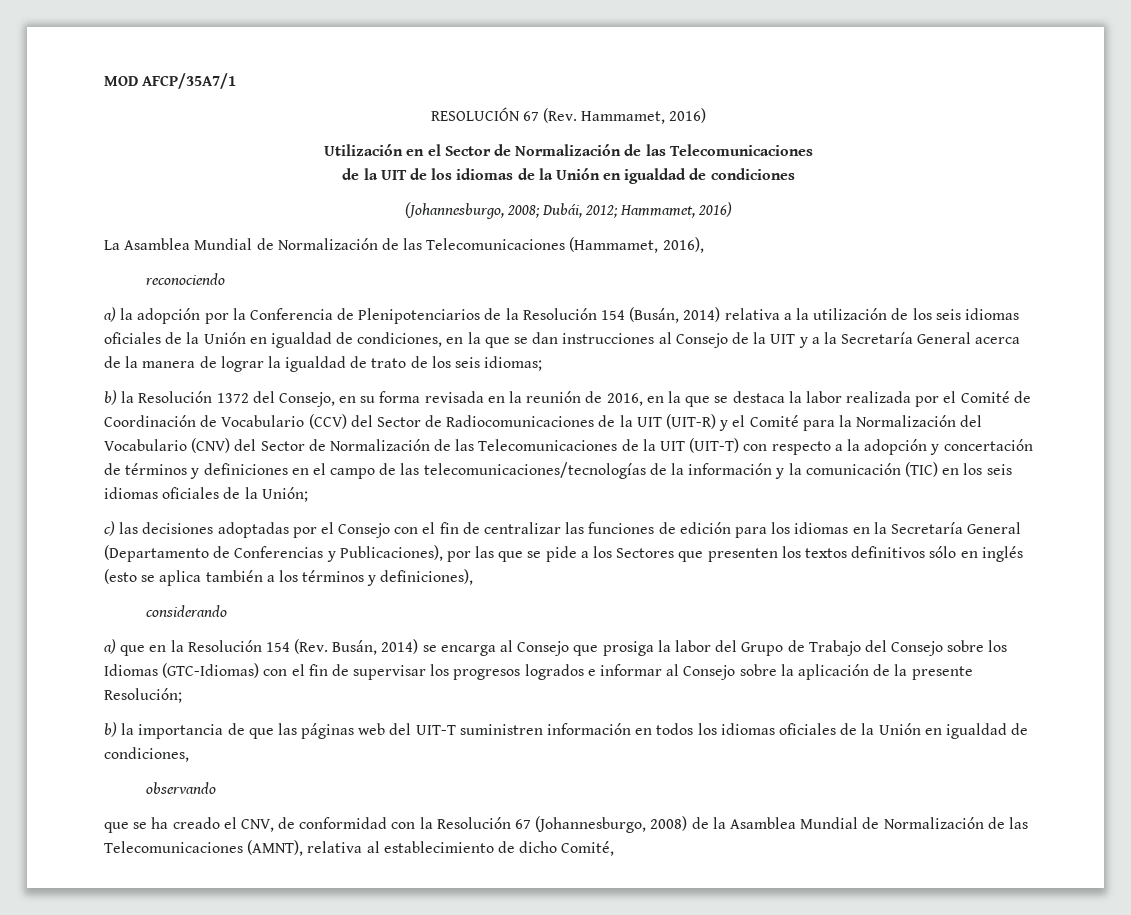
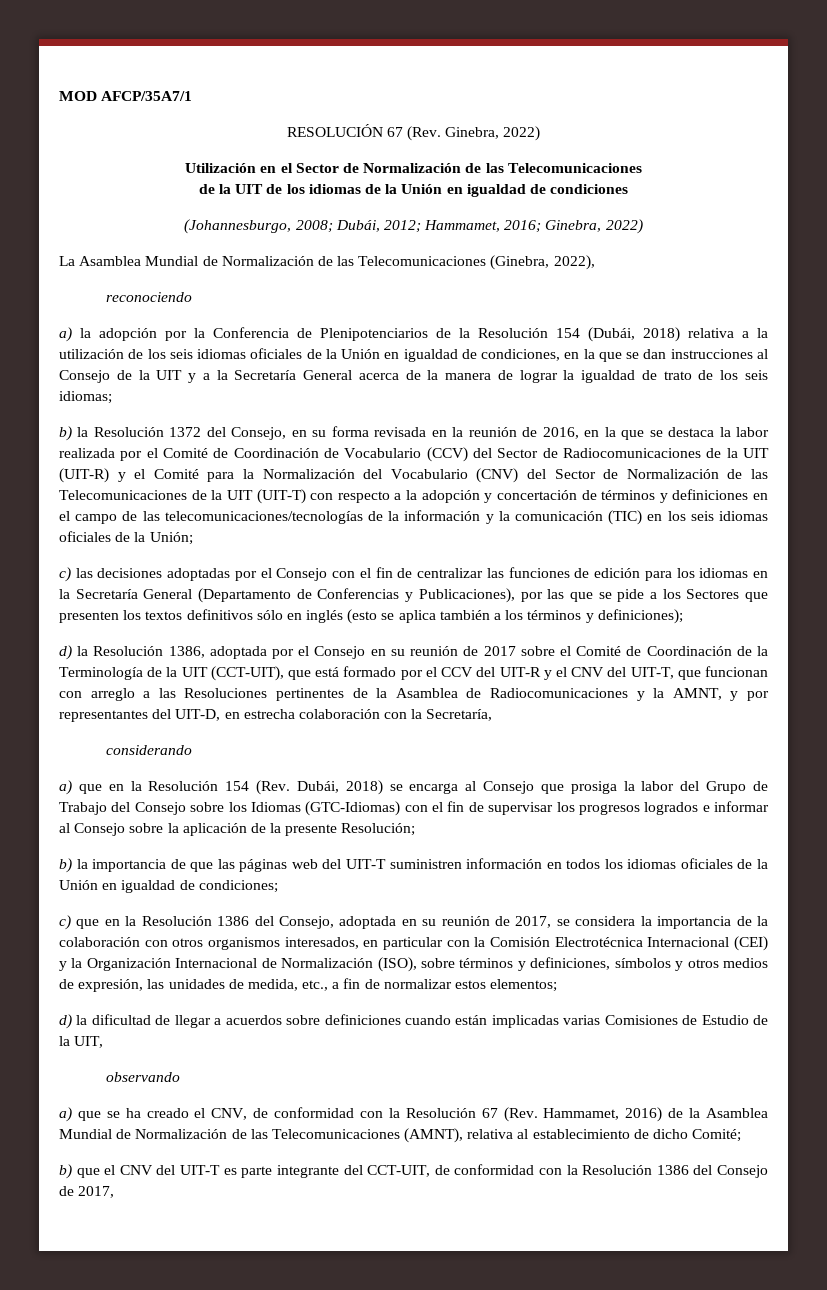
- RESOLUCIÓN 67 (Rev. Hammamet, 2016)
+ RESOLUCIÓN 67 (Rev. Ginebra, 2022)
- (Johannesburgo, 2008; Dubái, 2012; Hammamet, 2016)
+ (Johannesburgo, 2008; Dubái, 2012; Hammamet, 2016; Ginebra, 2022)
- La Asamblea Mundial de Normalización de las Telecomunicaciones (Hammamet, 2016),
+ La Asamblea Mundial de Normalización de las Telecomunicaciones (Ginebra, 2022),
- a) la adopción por la Conferencia de Plenipotenciarios de la Resolución 154 (Busán, 2014) relativa a la utilización de los seis idiomas oficiales de la Unión en igualdad de condiciones, en la que se dan instrucciones al Consejo de la UIT y a la Secretaría General acerca de la manera de lograr la igualdad de trato de los seis idiomas;
+ a) la adopción por la Conferencia de Plenipotenciarios de la Resolución 154 (Dubái, 2018) relativa a la utilización de los seis idiomas oficiales de la Unión en igualdad de condiciones, en la que se dan instrucciones al Consejo de la UIT y a la Secretaría General acerca de la manera de lograr la igualdad de trato de los seis idiomas;
- c) las decisiones adoptadas por el Consejo con el fin de centralizar las funciones de edición para los idiomas en la Secretaría General (Departamento de Conferencias y Publicaciones), por las que se pide a los Sectores que presenten los textos definitivos sólo en inglés (esto se aplica también a los términos y definiciones),
+ c) las decisiones adoptadas por el Consejo con el fin de centralizar las funciones de edición para los idiomas en la Secretaría General (Departamento de Conferencias y Publicaciones), por las que se pide a los Sectores que presenten los textos definitivos sólo en inglés (esto se aplica también a los términos y definiciones);
+ d) la Resolución 1386, adoptada por el Consejo en su reunión de 2017 sobre el Comité de Coordinación de la Terminología de la UIT (CCT-UIT), que está formado por el CCV del UIT-R y el CNV del UIT-T, que funcionan con arreglo a las Resoluciones pertinentes de la Asamblea de Radiocomunicaciones y la AMNT, y por representantes del UIT-D, en estrecha colaboración con la Secretaría,
- a) que en la Resolución 154 (Rev. Busán, 2014) se encarga al Consejo que prosiga la labor del Grupo de Trabajo del Consejo sobre los Idiomas (GTC-Idiomas) con el fin de supervisar los progresos logrados e informar al Consejo sobre la aplicación de la presente Resolución;
+ a) que en la Resolución 154 (Rev. Dubái, 2018) se encarga al Consejo que prosiga la labor del Grupo de Trabajo del Consejo sobre los Idiomas (GTC-Idiomas) con el fin de supervisar los progresos logrados e informar al Consejo sobre la aplicación de la presente Resolución;
- b) la importancia de que las páginas web del UIT-T suministren información en todos los idiomas oficiales de la Unión en igualdad de condiciones,
+ b) la importancia de que las páginas web del UIT-T suministren información en todos los idiomas oficiales de la Unión en igualdad de condiciones;
+ c) que en la Resolución 1386 del Consejo, adoptada en su reunión de 2017, se considera la importancia de la colaboración con otros organismos interesados, en particular con la Comisión Electrotécnica Internacional (CEI) y la Organización Internacional de Normalización (ISO), sobre términos y definiciones, símbolos y otros medios de expresión, las unidades de medida, etc., a fin de normalizar estos elementos;
+ d) la dificultad de llegar a acuerdos sobre definiciones cuando están implicadas varias Comisiones de Estudio de la UIT,
- que se ha creado el CNV, de conformidad con la Resolución 67 (Johannesburgo, 2008) de la Asamblea Mundial de Normalización de las Telecomunicaciones (AMNT), relativa al establecimiento de dicho Comité,
+ a) que se ha creado el CNV, de conformidad con la Resolución 67 (Rev. Hammamet, 2016) de la Asamblea Mundial de Normalización de las Telecomunicaciones (AMNT), relativa al establecimiento de dicho Comité;
+ b) que el CNV del UIT-T es parte integrante del CCT-UIT, de conformidad con la Resolución 1386 del Consejo de 2017,

